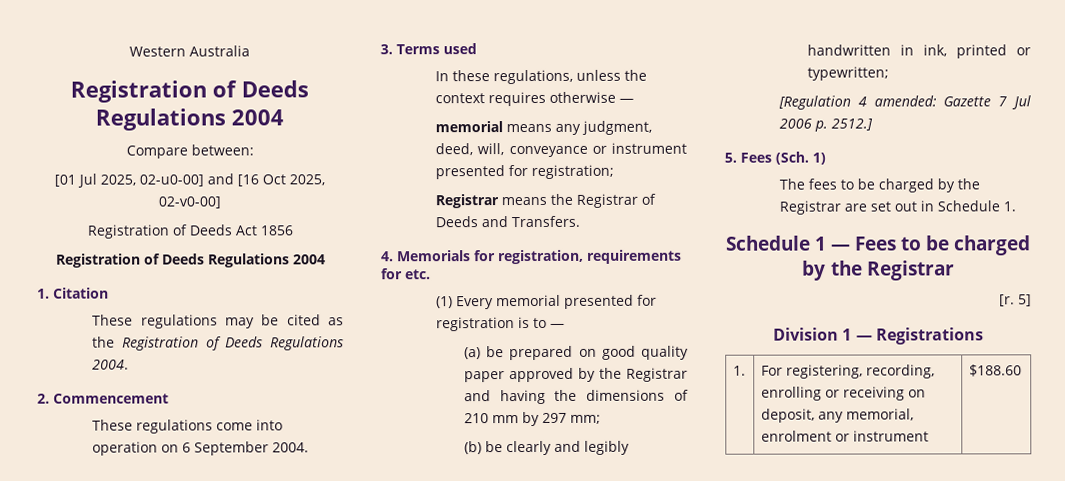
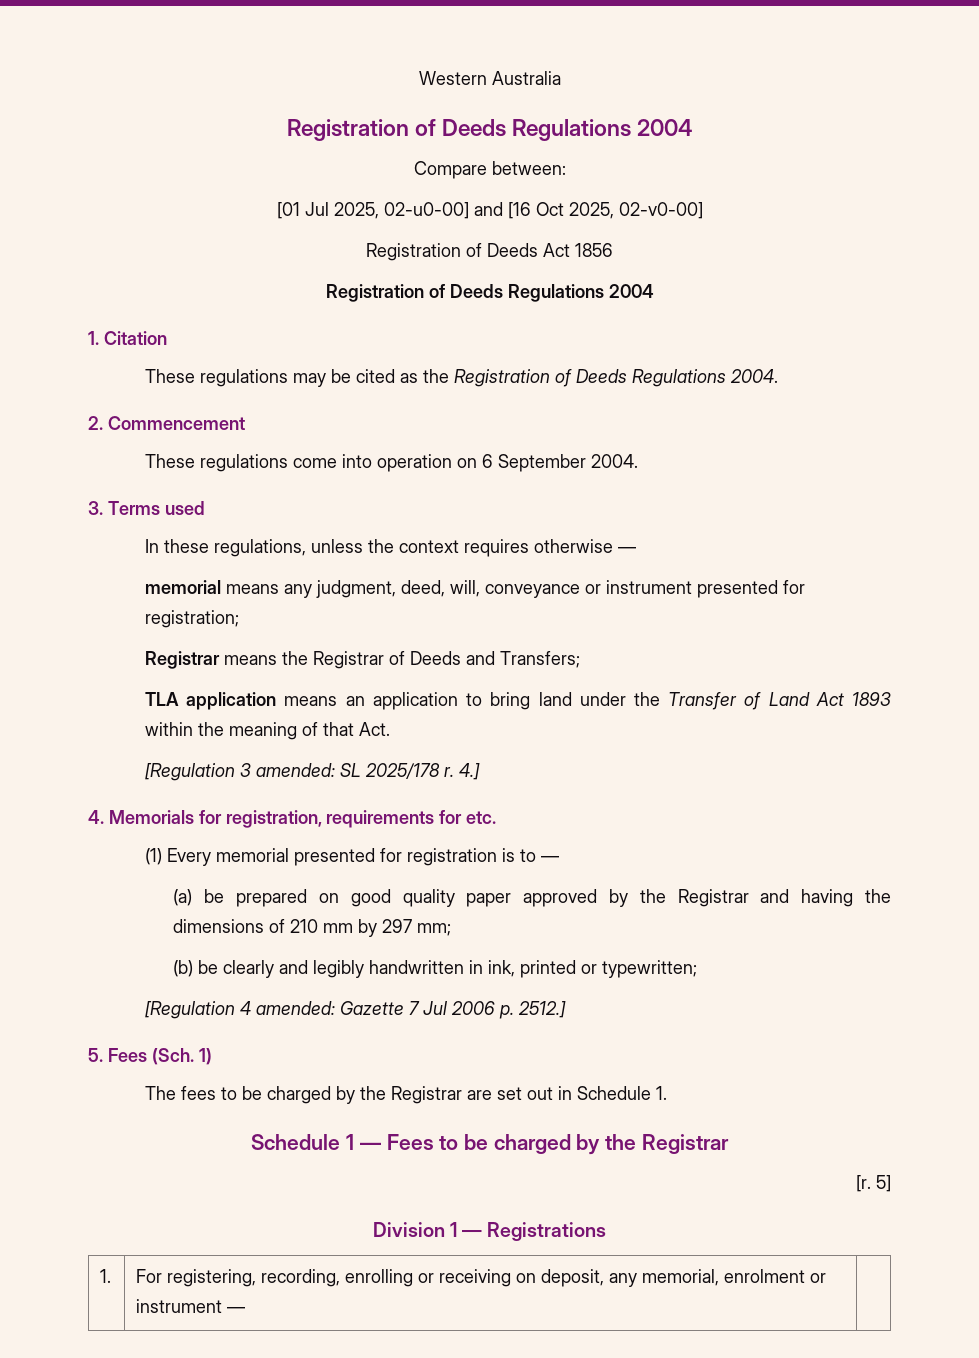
- Registrar means the Registrar of Deeds and Transfers.
+ Registrar means the Registrar of Deeds and Transfers;
+ TLA application means an application to bring land under the Transfer of Land Act 1893 within the meaning of that Act.
+ [Regulation 3 amended: SL 2025/178 r. 4.]
- 1. | For registering, recording, enrolling or receiving on deposit, any memorial, enrolment or instrument | $188.60
+ 1. | For registering, recording, enrolling or receiving on deposit, any memorial, enrolment or instrument — |

